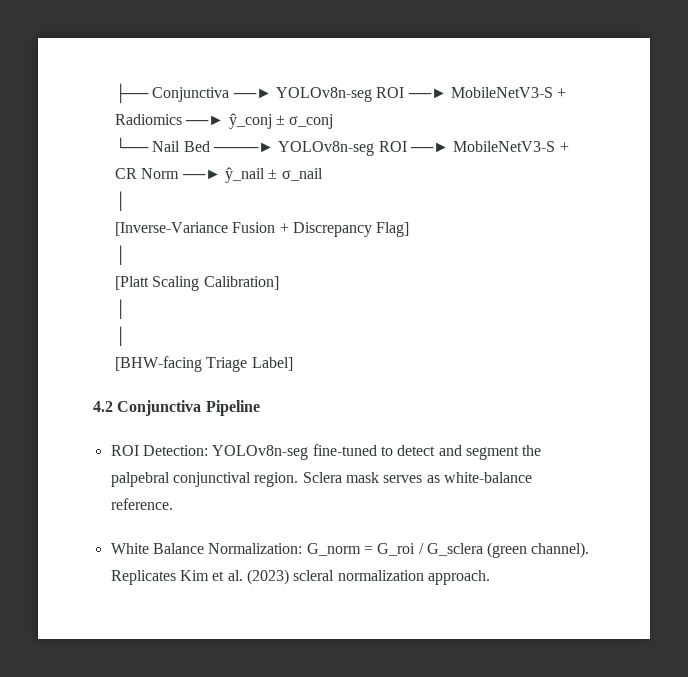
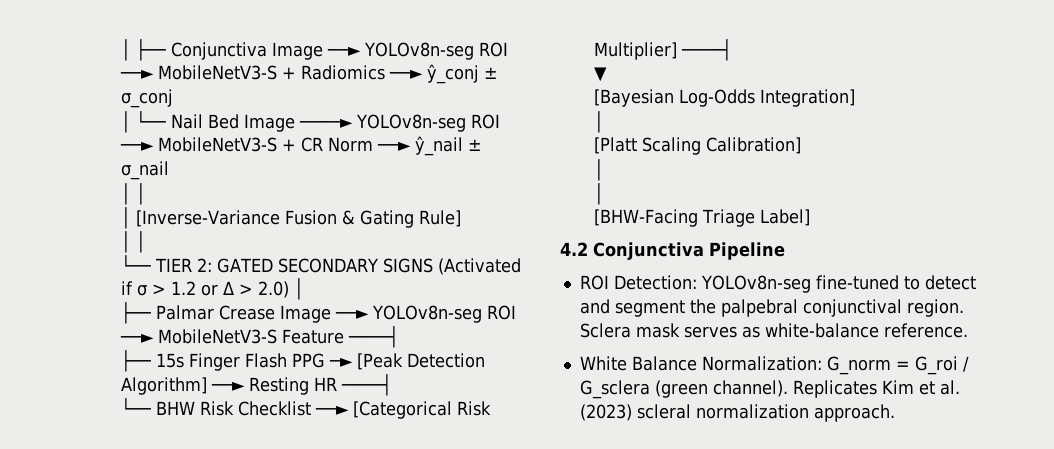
- ├── Conjunctiva ──► YOLOv8n-seg ROI ──► MobileNetV3-S + Radiomics ──► ŷ_conj ± σ_conj
+ │ ├── Conjunctiva Image ──► YOLOv8n-seg ROI ──► MobileNetV3-S + Radiomics ──► ŷ_conj ± σ_conj
- └── Nail Bed ────► YOLOv8n-seg ROI ──► MobileNetV3-S + CR Norm ──► ŷ_nail ± σ_nail
- │
- [Inverse-Variance Fusion + Discrepancy Flag]
+ │ └── Nail Bed Image ────► YOLOv8n-seg ROI ──► MobileNetV3-S + CR Norm ──► ŷ_nail ± σ_nail
+ │ │
+ │ [Inverse-Variance Fusion & Gating Rule]
+ │ │
+ └── TIER 2: GATED SECONDARY SIGNS (Activated if σ > 1.2 or Δ > 2.0) │
+ ├── Palmar Crease Image ──► YOLOv8n-seg ROI ──► MobileNetV3-S Feature ────┤
+ ├── 15s Finger Flash PPG ─► [Peak Detection Algorithm] ──► Resting HR ────┤
+ └── BHW Risk Checklist ──► [Categorical Risk Multiplier] ────┤
+ ▼
+ [Bayesian Log-Odds Integration]
- [BHW-facing Triage Label]
+ [BHW-Facing Triage Label]

